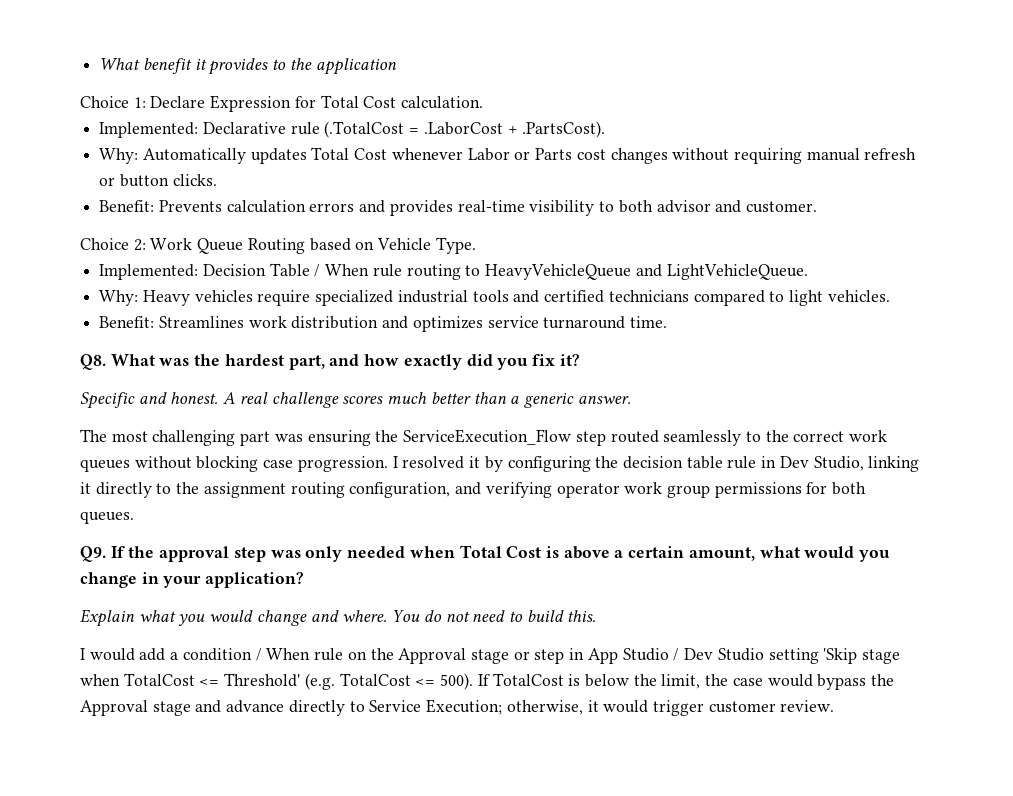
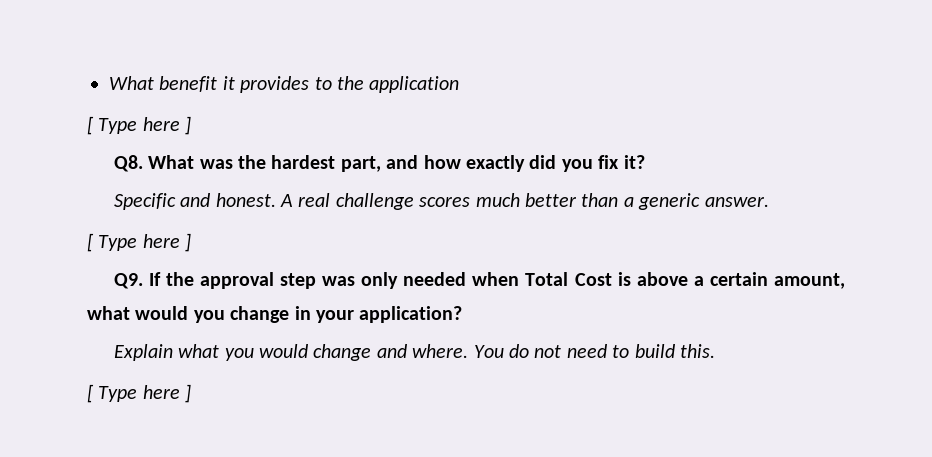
  What benefit it provides to the application
- Choice 1: Declare Expression for Total Cost calculation.
- Implemented: Declarative rule (.TotalCost = .LaborCost + .PartsCost).
- Why: Automatically updates Total Cost whenever Labor or Parts cost changes without requiring manual refresh or button clicks.
- Benefit: Prevents calculation errors and provides real-time visibility to both advisor and customer.
- Choice 2: Work Queue Routing based on Vehicle Type.
- Implemented: Decision Table / When rule routing to HeavyVehicleQueue and LightVehicleQueue.
- Why: Heavy vehicles require specialized industrial tools and certified technicians compared to light vehicles.
- Benefit: Streamlines work distribution and optimizes service turnaround time.
+ [ Type here ]
  A real challenge scores much better than a generic answer.
- The most challenging part was ensuring the ServiceExecution_Flow step routed seamlessly to the correct work queues without blocking case progression. I resolved it by configuring the decision table rule in Dev Studio, linking it directly to the assignment routing configuration, and verifying operator work group permissions for both queues.
+ [ Type here ]
  You do not need to build this.
- I would add a condition / When rule on the Approval stage or step in App Studio / Dev Studio setting 'Skip stage when TotalCost <= Threshold' (e.g. TotalCost <= 500). If TotalCost is below the limit, the case would bypass the Approval stage and advance directly to Service Execution; otherwise, it would trigger customer review.
+ [ Type here ]

